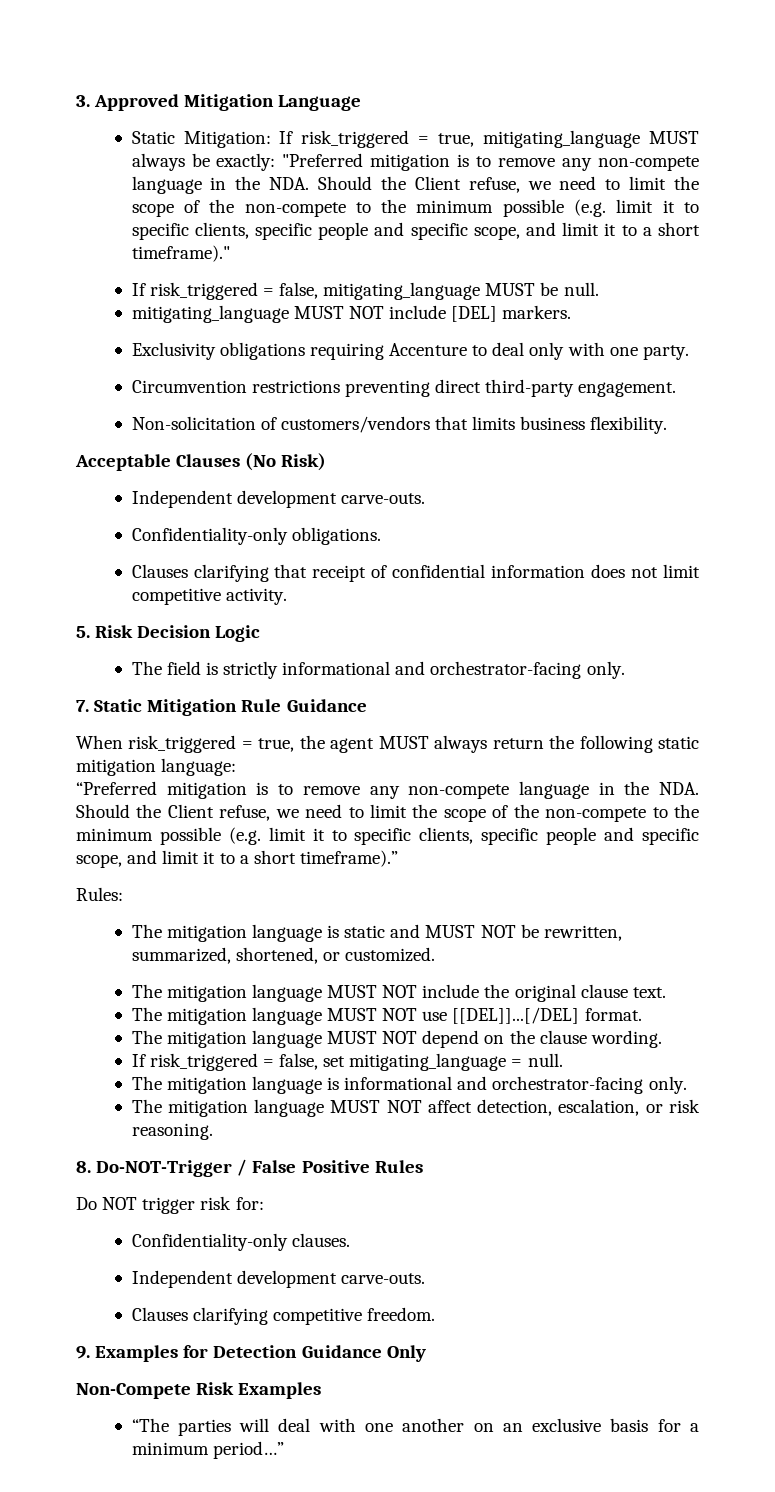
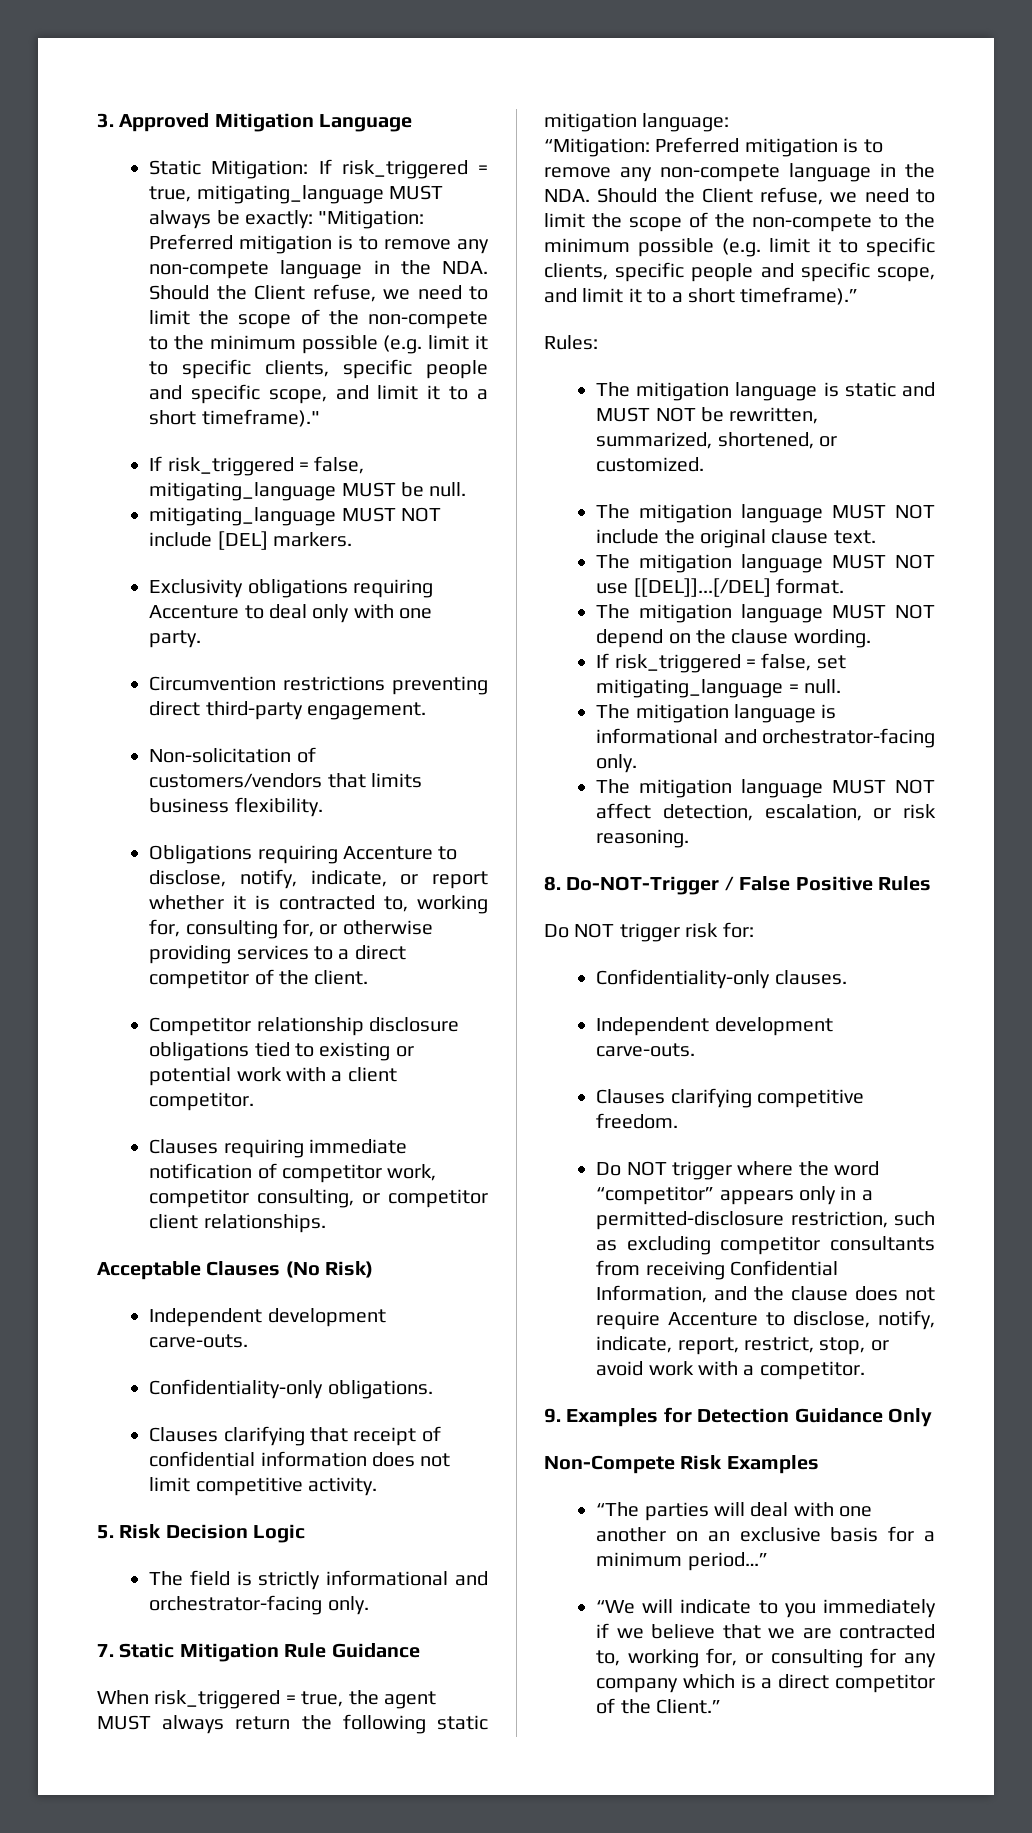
- Static Mitigation: If risk_triggered = true, mitigating_language MUST always be exactly: "Preferred mitigation is to remove any non-compete language in the NDA. Should the Client refuse, we need to limit the scope of the non-compete to the minimum possible (e.g. limit it to specific clients, specific people and specific scope, and limit it to a short timeframe)."
+ Static Mitigation: If risk_triggered = true, mitigating_language MUST always be exactly: "Mitigation: Preferred mitigation is to remove any non-compete language in the NDA. Should the Client refuse, we need to limit the scope of the non-compete to the minimum possible (e.g. limit it to specific clients, specific people and specific scope, and limit it to a short timeframe)."
+ Obligations requiring Accenture to disclose, notify, indicate, or report whether it is contracted to, working for, consulting for, or otherwise providing services to a direct competitor of the client.
+ Competitor relationship disclosure obligations tied to existing or potential work with a client competitor.
+ Clauses requiring immediate notification of competitor work, competitor consulting, or competitor client relationships.
  When risk_triggered = true, the agent MUST always return the following static mitigation language:
- “Preferred mitigation is to remove any non-compete language in the NDA. Should the Client refuse, we need to limit the scope of the non-compete to the minimum possible (e.g. limit it to specific clients, specific people and specific scope, and limit it to a short timeframe).”
+ “Mitigation: Preferred mitigation is to remove any non-compete language in the NDA. Should the Client refuse, we need to limit the scope of the non-compete to the minimum possible (e.g. limit it to specific clients, specific people and specific scope, and limit it to a short timeframe).”
+ Do NOT trigger where the word “competitor” appears only in a permitted-disclosure restriction, such as excluding competitor consultants from receiving Confidential Information, and the clause does not require Accenture to disclose, notify, indicate, report, restrict, stop, or avoid work with a competitor.
+ “We will indicate to you immediately if we believe that we are contracted to, working for, or consulting for any company which is a direct competitor of the Client.”

